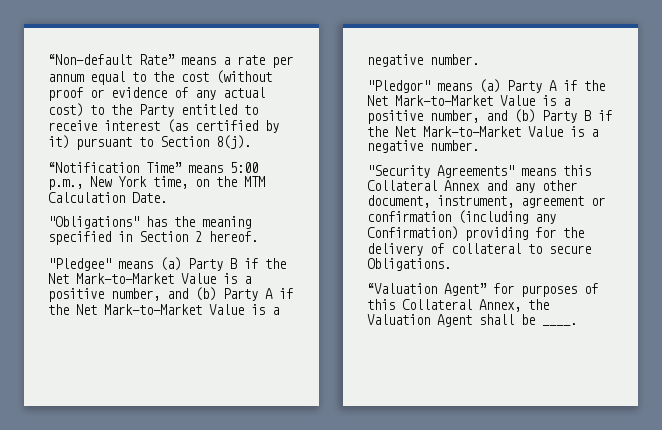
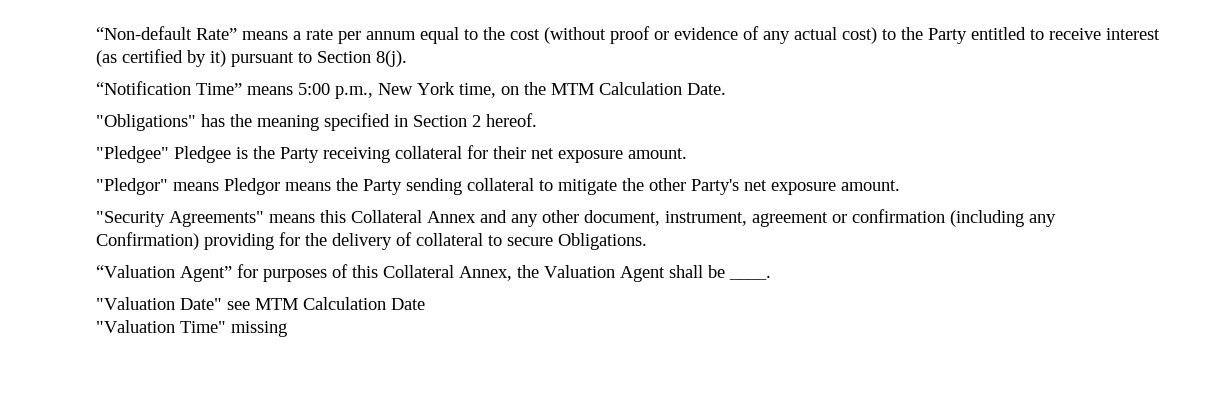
- "Pledgee" means (a) Party B if the Net Mark-to-Market Value is a positive number, and (b) Party A if the Net Mark-to-Market Value is a negative number.
- "Pledgor" means (a) Party A if the Net Mark-to-Market Value is a positive number, and (b) Party B if the Net Mark-to-Market Value is a negative number.
+ "Pledgee" Pledgee is the Party receiving collateral for their net exposure amount.
+ "Pledgor" means Pledgor means the Party sending collateral to mitigate the other Party's net exposure amount.
+ "Valuation Date" see MTM Calculation Date
+ "Valuation Time" missing

